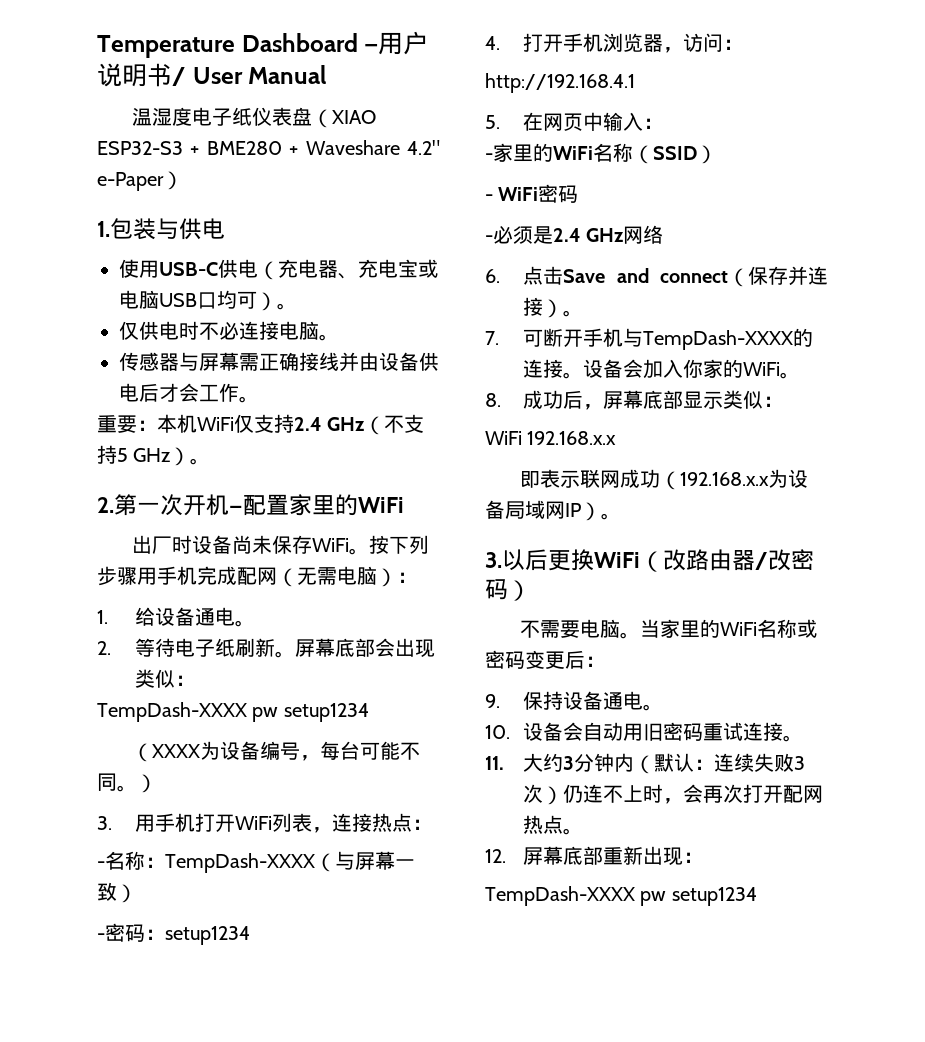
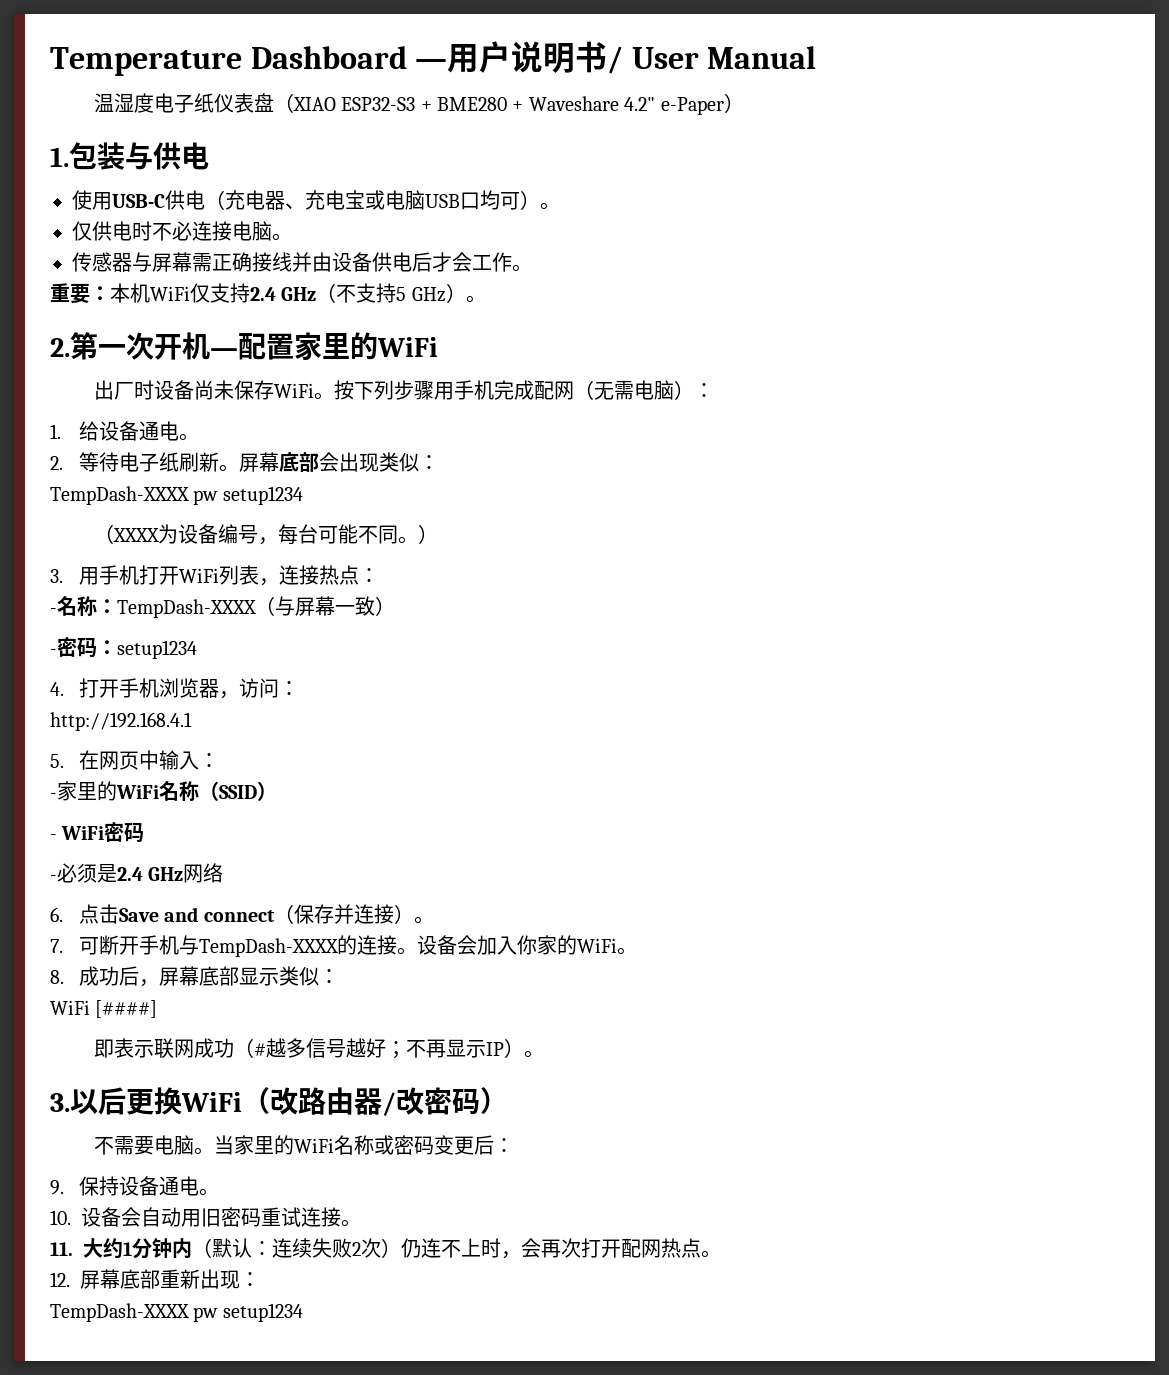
- WiFi 192.168.x.x
+ WiFi [####]
- 即表示联网成功（192.168.x.x为设备局域网IP）。
+ 即表示联网成功（#越多信号越好；不再显示IP）。
- 11.大约3分钟内（默认：连续失败3次）仍连不上时，会再次打开配网热点。
+ 11.大约1分钟内（默认：连续失败2次）仍连不上时，会再次打开配网热点。

